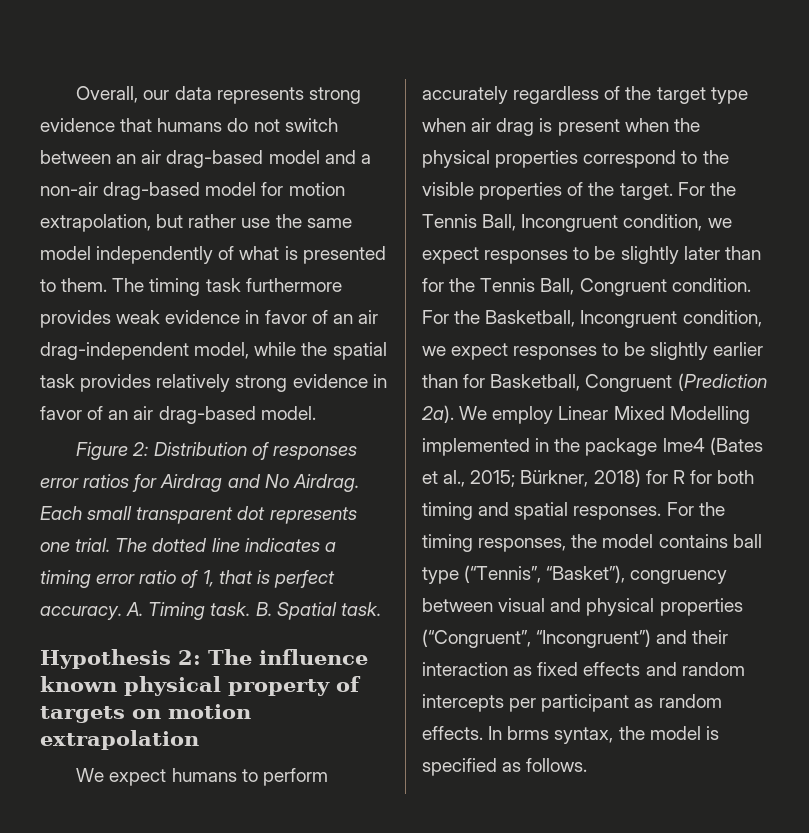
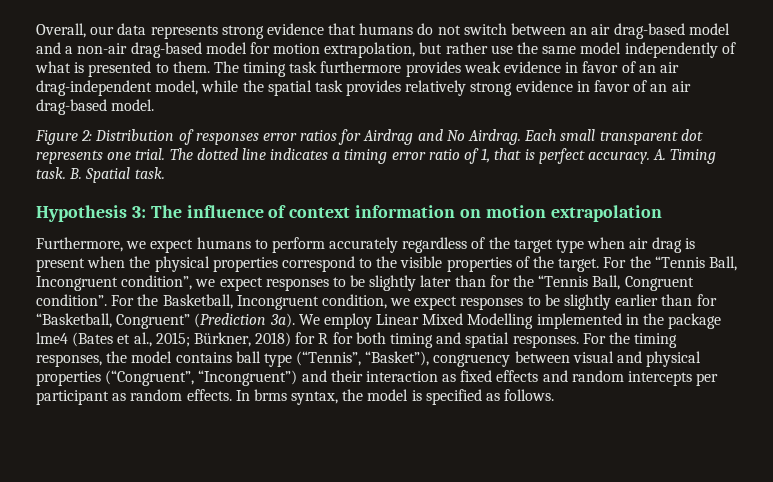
- Hypothesis 2: The influence known physical property of targets on motion extrapolation
+ Hypothesis 3: The influence of context information on motion extrapolation
- We expect humans to perform accurately regardless of the target type when air drag is present when the physical properties correspond to the visible properties of the target.
+ Furthermore, we expect humans to perform accurately regardless of the target type when air drag is present when the physical properties correspond to the visible properties of the target.
- For the Tennis Ball, Incongruent condition, we expect responses to be slightly later than for the Tennis Ball, Congruent condition.
+ For the “Tennis Ball, Incongruent condition”, we expect responses to be slightly later than for the “Tennis Ball, Congruent condition”.
- For the Basketball, Incongruent condition, we expect responses to be slightly earlier than for Basketball, Congruent (Prediction 2a).
+ For the Basketball, Incongruent condition, we expect responses to be slightly earlier than for “Basketball, Congruent” (Prediction 3a).

